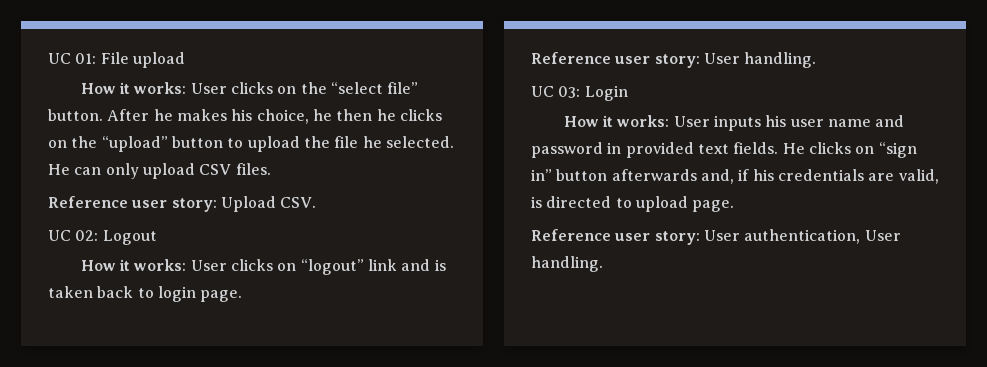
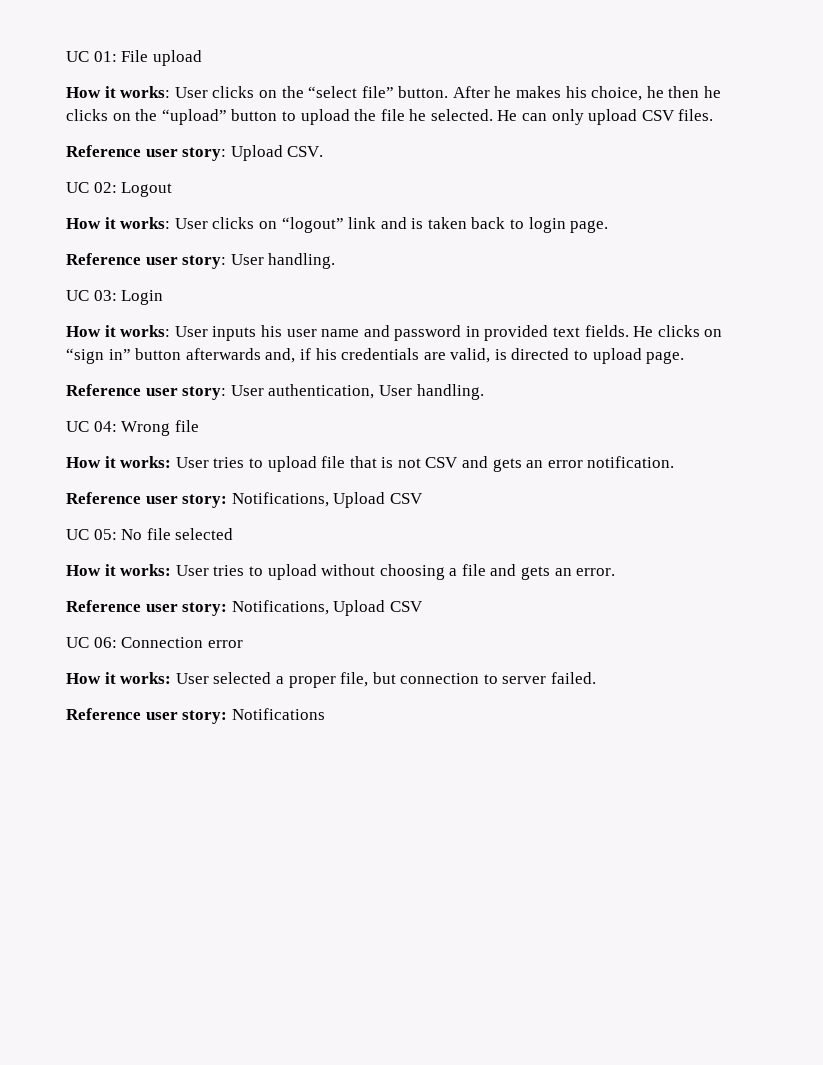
+ UC 04: Wrong file
+ How it works: User tries to upload file that is not CSV and gets an error notification.
+ Reference user story: Notifications, Upload CSV
+ UC 05: No file selected
+ How it works: User tries to upload without choosing a file and gets an error.
+ Reference user story: Notifications, Upload CSV
+ UC 06: Connection error
+ How it works: User selected a proper file, but connection to server failed.
+ Reference user story: Notifications

